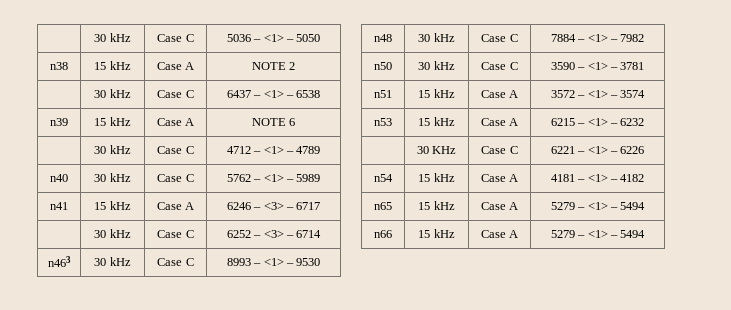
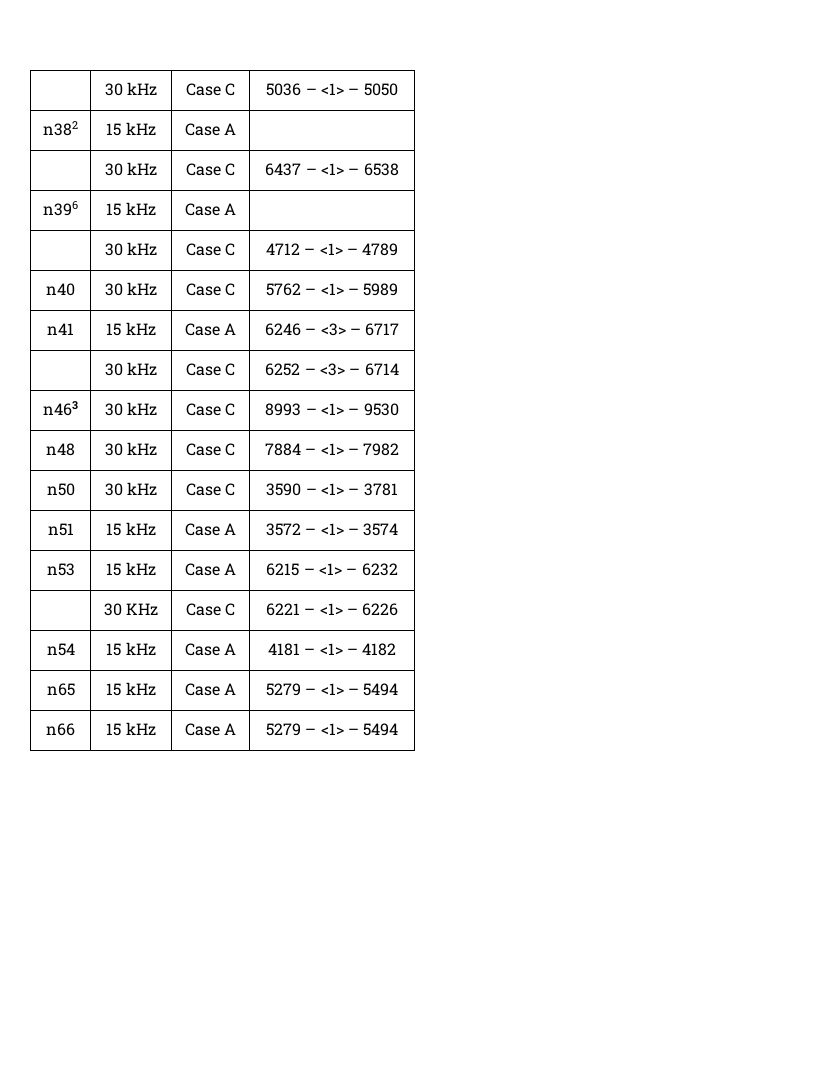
- n38 | 15 kHz | Case A | NOTE 2
+ n382 | 15 kHz | Case A |
- n39 | 15 kHz | Case A | NOTE 6
+ n396 | 15 kHz | Case A |

